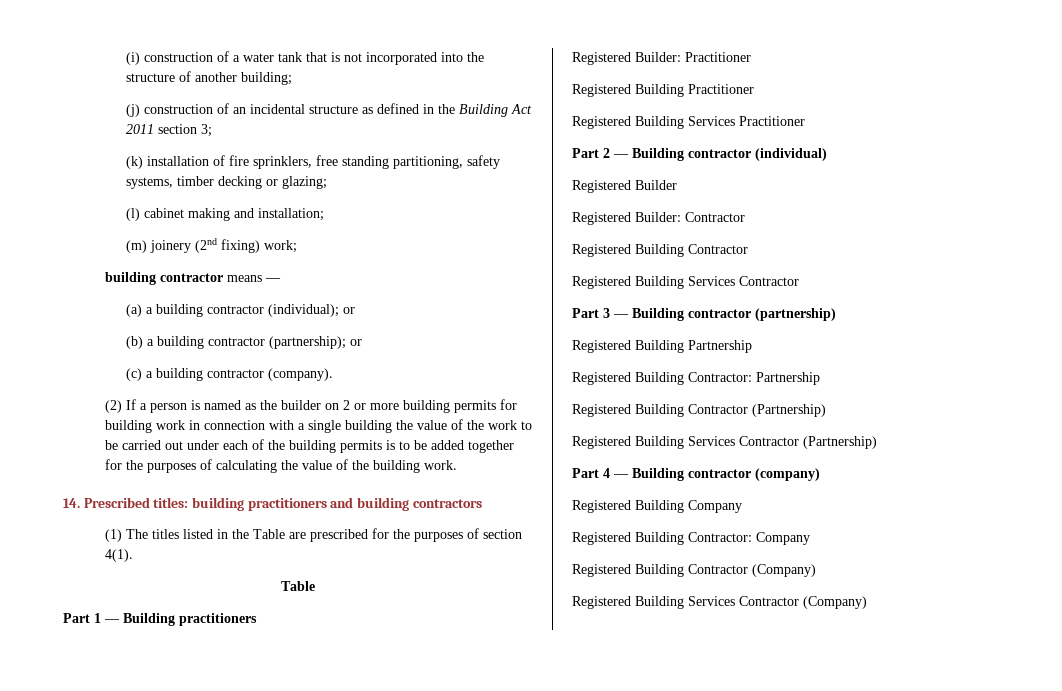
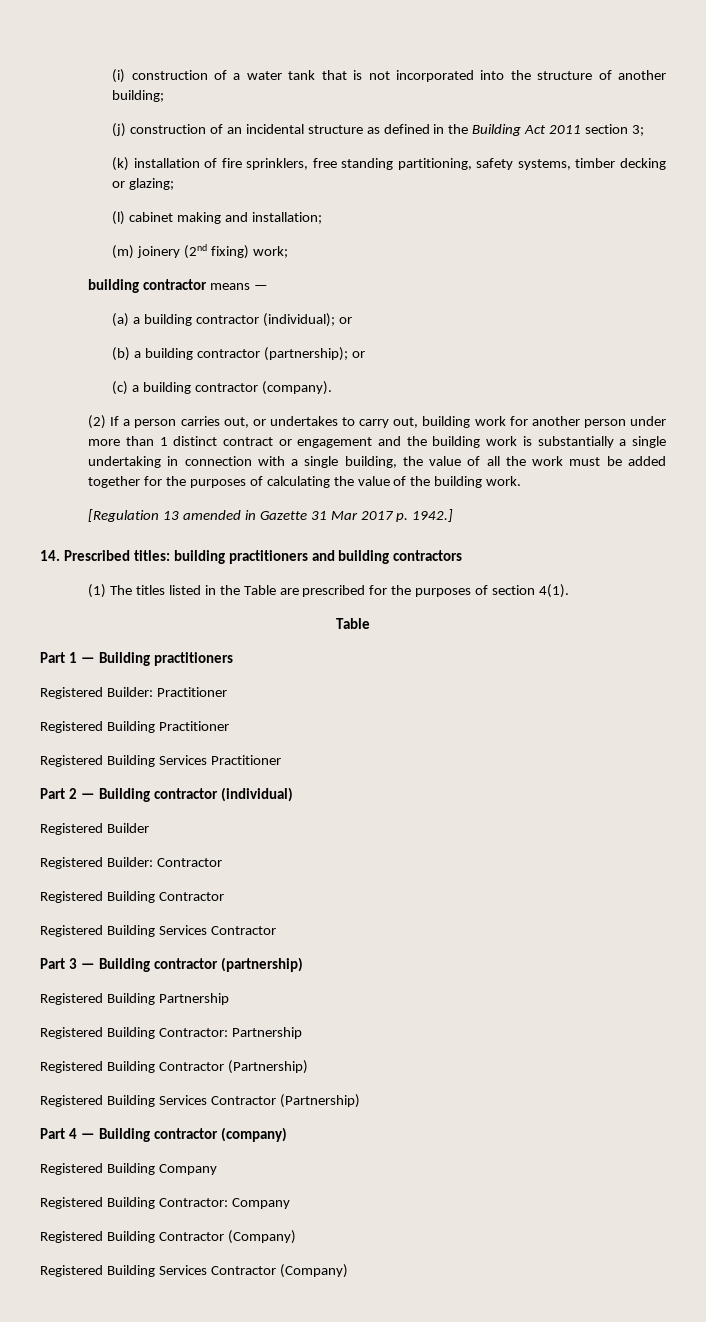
- (2) If a person is named as the builder on 2 or more building permits for building work in connection with a single building the value of the work to be carried out under each of the building permits is to be added together for the purposes of calculating the value of the building work.
+ (2) If a person carries out, or undertakes to carry out, building work for another person under more than 1 distinct contract or engagement and the building work is substantially a single undertaking in connection with a single building, the value of all the work must be added together for the purposes of calculating the value of the building work.
+ [Regulation 13 amended in Gazette 31 Mar 2017 p. 1942.]

